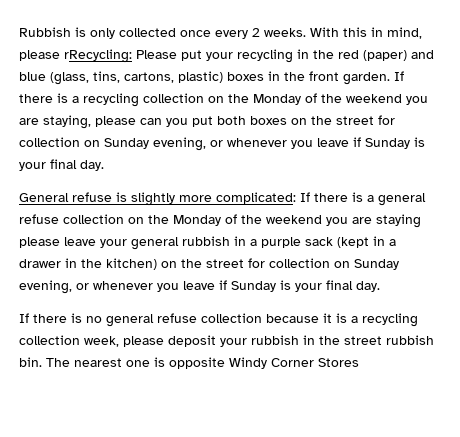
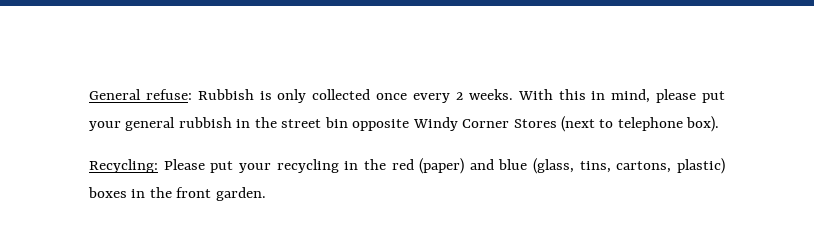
- Rubbish is only collected once every 2 weeks.
+ General refuse: Rubbish is only collected once every 2 weeks.
- With this in mind, please rRecycling: Please put your recycling in the red (paper) and blue (glass, tins, cartons, plastic) boxes in the front garden. If there is a recycling collection on the Monday of the weekend you are staying, please can you put both boxes on the street for collection on Sunday evening, or whenever you leave if Sunday is your final day.
- General refuse is slightly more complicated: If there is a general refuse collection on the Monday of the weekend you are staying please leave your general rubbish in a purple sack (kept in a drawer in the kitchen) on the street for collection on Sunday evening, or whenever you leave if Sunday is your final day.
- If there is no general refuse collection because it is a recycling collection week, please deposit your rubbish in the street rubbish bin. The nearest one is opposite Windy Corner Stores
+ With this in mind, please put your general rubbish in the street bin opposite Windy Corner Stores (next to telephone box).
+ Recycling: Please put your recycling in the red (paper) and blue (glass, tins, cartons, plastic) boxes in the front garden.

